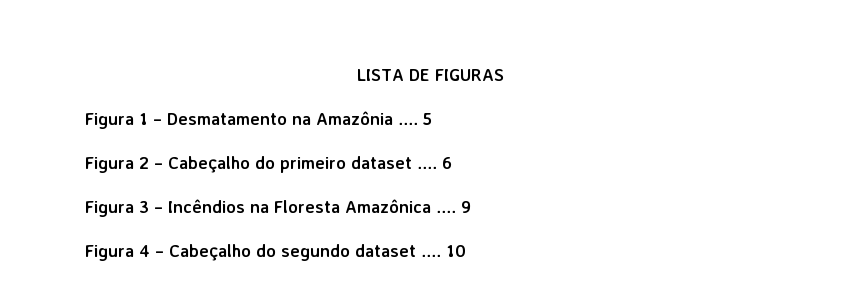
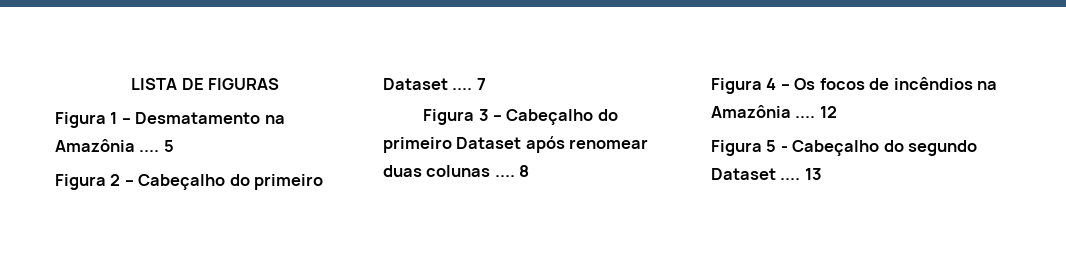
- Figura 2 – Cabeçalho do primeiro dataset .... 6
+ Figura 2 – Cabeçalho do primeiro Dataset .... 7
- Figura 3 – Incêndios na Floresta Amazônica .... 9
- Figura 4 – Cabeçalho do segundo dataset .... 10
+ Figura 3 – Cabeçalho do primeiro Dataset após renomear duas colunas .... 8
+ Figura 4 – Os focos de incêndios na Amazônia .... 12
+ Figura 5 - Cabeçalho do segundo Dataset .... 13

